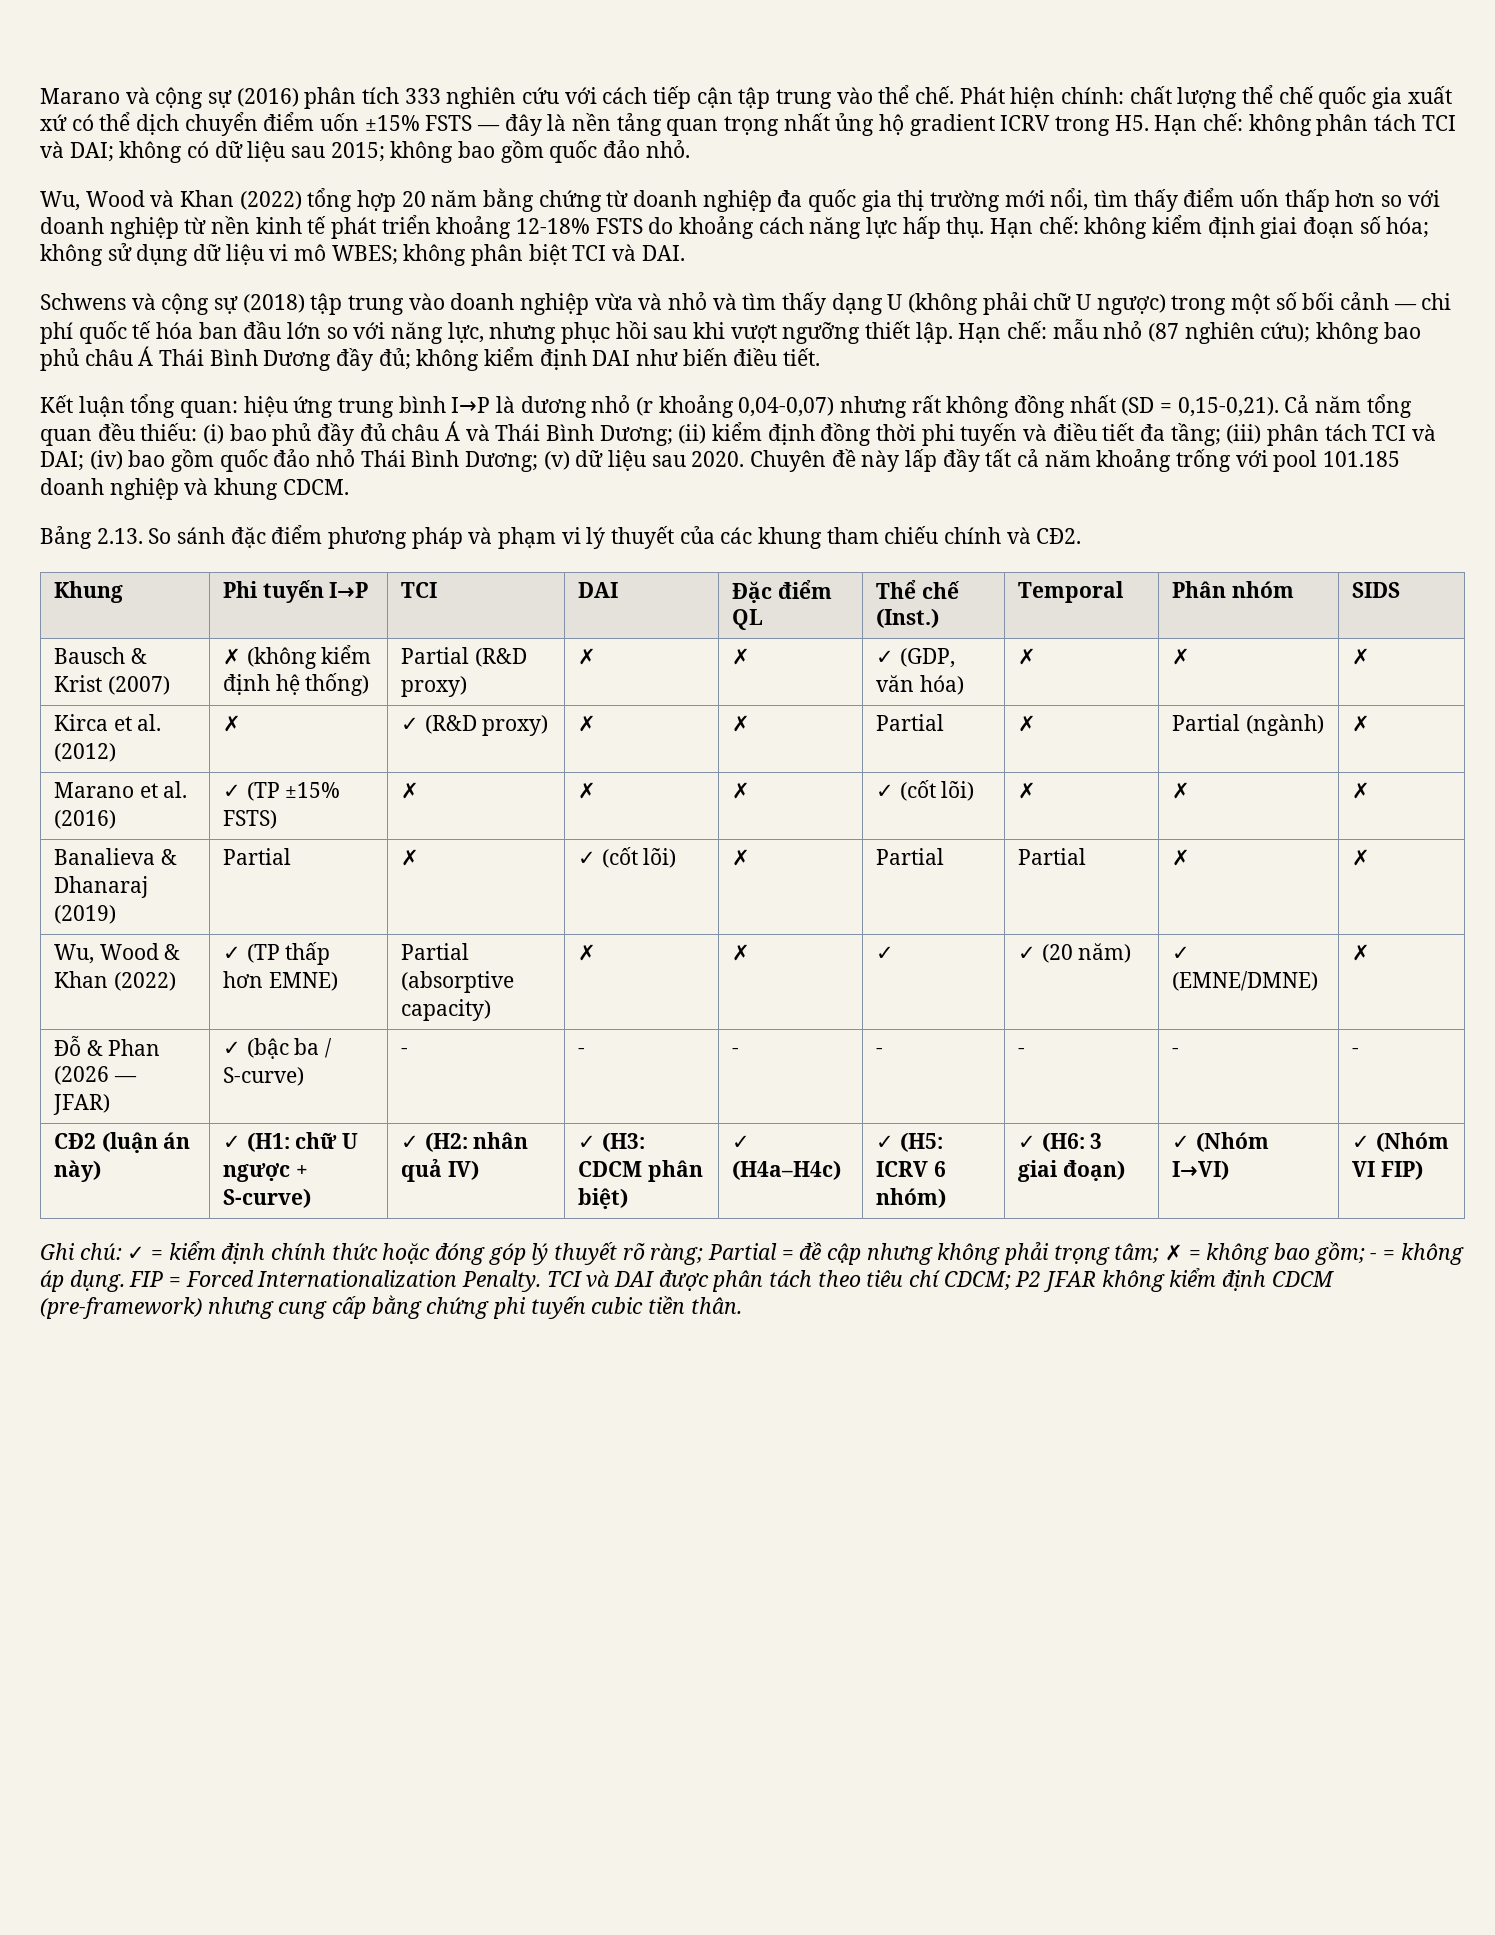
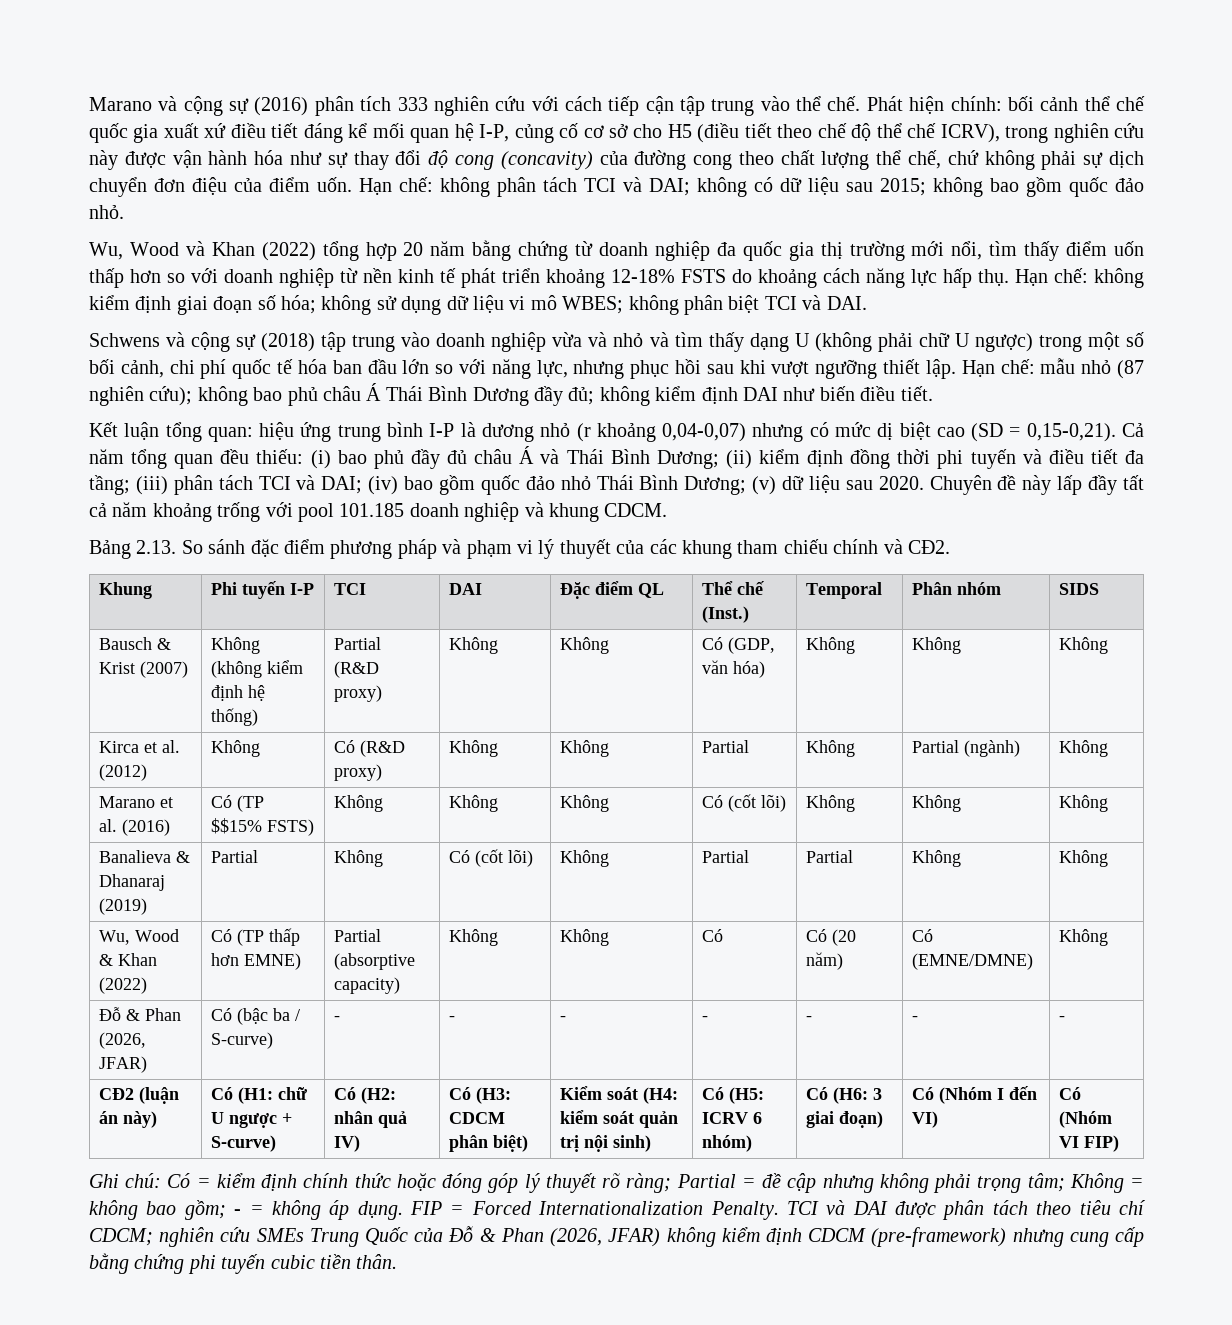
- Phát hiện chính: chất lượng thể chế quốc gia xuất xứ có thể dịch chuyển điểm uốn ±15% FSTS — đây là nền tảng quan trọng nhất ủng hộ gradient ICRV trong H5. Hạn chế: không phân tách TCI và DAI; không có dữ liệu sau 2015; không bao gồm quốc đảo nhỏ.
+ Phát hiện chính: bối cảnh thể chế quốc gia xuất xứ điều tiết đáng kể mối quan hệ I-P, củng cố cơ sở cho H5 (điều tiết theo chế độ thể chế ICRV), trong nghiên cứu này được vận hành hóa như sự thay đổi độ cong (concavity) của đường cong theo chất lượng thể chế, chứ không phải sự dịch chuyển đơn điệu của điểm uốn. Hạn chế: không phân tách TCI và DAI; không có dữ liệu sau 2015; không bao gồm quốc đảo nhỏ.
- Schwens và cộng sự (2018) tập trung vào doanh nghiệp vừa và nhỏ và tìm thấy dạng U (không phải chữ U ngược) trong một số bối cảnh — chi phí quốc tế hóa ban đầu lớn so với năng lực, nhưng phục hồi sau khi vượt ngưỡng thiết lập.
+ Schwens và cộng sự (2018) tập trung vào doanh nghiệp vừa và nhỏ và tìm thấy dạng U (không phải chữ U ngược) trong một số bối cảnh, chi phí quốc tế hóa ban đầu lớn so với năng lực, nhưng phục hồi sau khi vượt ngưỡng thiết lập.
- Kết luận tổng quan: hiệu ứng trung bình I→P là dương nhỏ (r khoảng 0,04-0,07) nhưng rất không đồng nhất (SD = 0,15-0,21).
+ Kết luận tổng quan: hiệu ứng trung bình I-P là dương nhỏ (r khoảng 0,04-0,07) nhưng có mức dị biệt cao (SD = 0,15-0,21).
- Khung | Phi tuyến I→P | TCI | DAI | Đặc điểm QL | Thể chế (Inst.) | Temporal | Phân nhóm | SIDS
+ Khung | Phi tuyến I-P | TCI | DAI | Đặc điểm QL | Thể chế (Inst.) | Temporal | Phân nhóm | SIDS
- Bausch & Krist (2007) | ✗ (không kiểm định hệ thống) | Partial (R&D proxy) | ✗ | ✗ | ✓ (GDP, văn hóa) | ✗ | ✗ | ✗
+ Bausch & Krist (2007) | Không (không kiểm định hệ thống) | Partial (R&D proxy) | Không | Không | Có (GDP, văn hóa) | Không | Không | Không
- Kirca et al. (2012) | ✗ | ✓ (R&D proxy) | ✗ | ✗ | Partial | ✗ | Partial (ngành) | ✗
+ Kirca et al. (2012) | Không | Có (R&D proxy) | Không | Không | Partial | Không | Partial (ngành) | Không
- Marano et al. (2016) | ✓ (TP ±15% FSTS) | ✗ | ✗ | ✗ | ✓ (cốt lõi) | ✗ | ✗ | ✗
+ Marano et al. (2016) | Có (TP $$15% FSTS) | Không | Không | Không | Có (cốt lõi) | Không | Không | Không
- Banalieva & Dhanaraj (2019) | Partial | ✗ | ✓ (cốt lõi) | ✗ | Partial | Partial | ✗ | ✗
+ Banalieva & Dhanaraj (2019) | Partial | Không | Có (cốt lõi) | Không | Partial | Partial | Không | Không
- Wu, Wood & Khan (2022) | ✓ (TP thấp hơn EMNE) | Partial (absorptive capacity) | ✗ | ✗ | ✓ | ✓ (20 năm) | ✓ (EMNE/DMNE) | ✗
- Đỗ & Phan (2026 — JFAR) | ✓ (bậc ba / S-curve) | - | - | - | - | - | - | -
+ Wu, Wood & Khan (2022) | Có (TP thấp hơn EMNE) | Partial (absorptive capacity) | Không | Không | Có | Có (20 năm) | Có (EMNE/DMNE) | Không
+ Đỗ & Phan (2026, JFAR) | Có (bậc ba / S-curve) | - | - | - | - | - | - | -
- ✓ (H1: chữ U ngược + S-curve)
+ Có (H1: chữ U ngược + S-curve)
- ✓ (H2: nhân quả IV)
+ Có (H2: nhân quả IV)
- ✓ (H3: CDCM phân biệt)
+ Có (H3: CDCM phân biệt)
- ✓ (H4a–H4c) | ✓ (H5: ICRV 6 nhóm)
+ Kiểm soát (H4: kiểm soát quản trị nội sinh) | Có (H5: ICRV 6 nhóm)
- ✓ (H6: 3 giai đoạn)
+ Có (H6: 3 giai đoạn)
- ✓ (Nhóm I→VI) | ✓ (Nhóm VI FIP)
+ Có (Nhóm I đến VI) | Có (Nhóm VI FIP)
- Ghi chú: ✓ = kiểm định chính thức hoặc đóng góp lý thuyết rõ ràng; Partial = đề cập nhưng không phải trọng tâm; ✗ = không bao gồm; - = không áp dụng.
+ Ghi chú: Có = kiểm định chính thức hoặc đóng góp lý thuyết rõ ràng; Partial = đề cập nhưng không phải trọng tâm; Không = không bao gồm; - = không áp dụng.
- TCI và DAI được phân tách theo tiêu chí CDCM; P2 JFAR không kiểm định CDCM (pre-framework) nhưng cung cấp bằng chứng phi tuyến cubic tiền thân.
+ TCI và DAI được phân tách theo tiêu chí CDCM; nghiên cứu SMEs Trung Quốc của Đỗ & Phan (2026, JFAR) không kiểm định CDCM (pre-framework) nhưng cung cấp bằng chứng phi tuyến cubic tiền thân.

